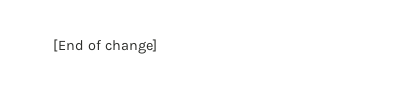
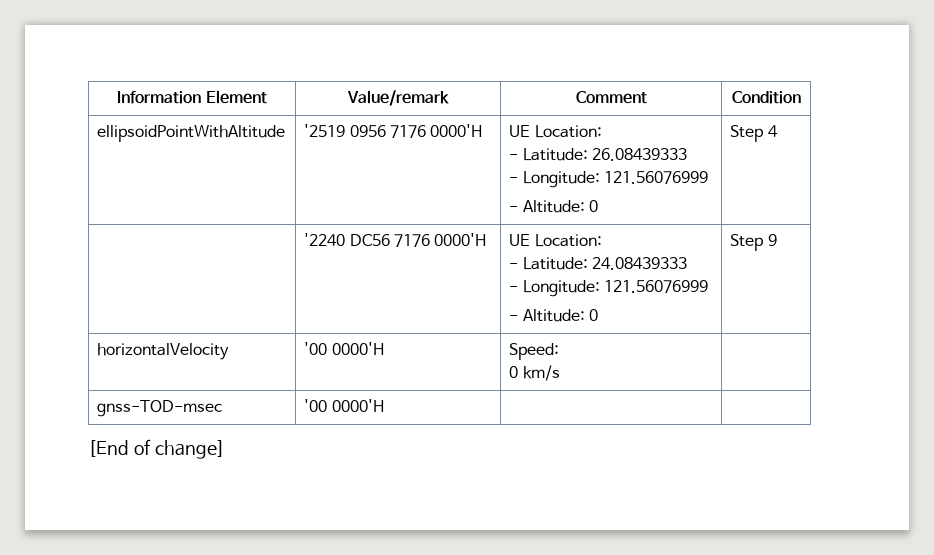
+ Information Element | Value/remark | Comment | Condition
+ ellipsoidPointWithAltitude | '2519 0956 7176 0000'H | UE Location:
+ - Latitude: 26.08439333
+ - Longitude: 121.56076999
+ - Altitude: 0 | Step 4
+ | '2240 DC56 7176 0000'H | UE Location:
+ - Latitude: 24.08439333
+ - Longitude: 121.56076999
+ - Altitude: 0 | Step 9
+ horizontalVelocity | '00 0000'H | Speed:
+ 0 km/s |
+ gnss-TOD-msec | '00 0000'H | |

